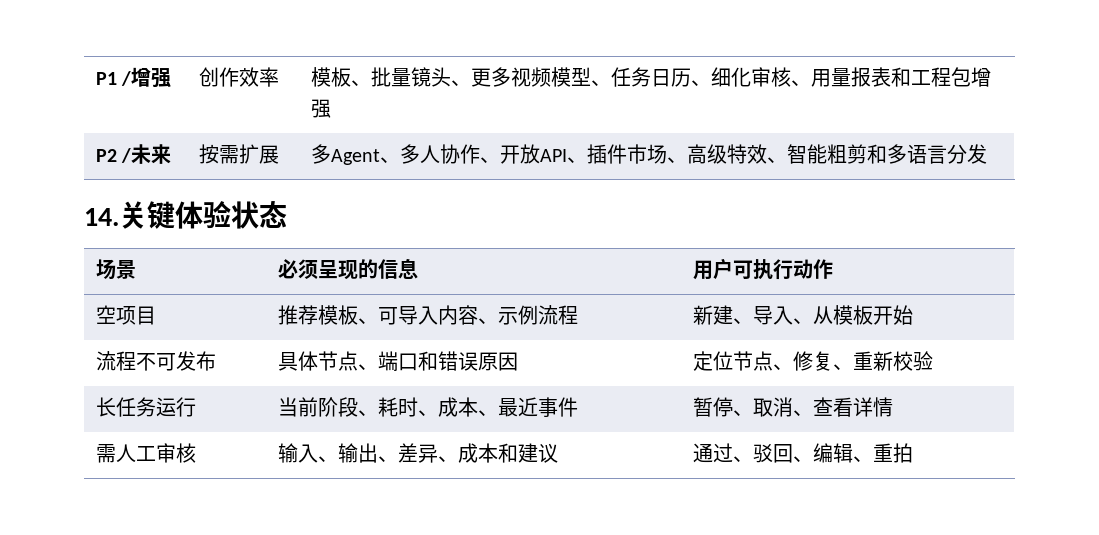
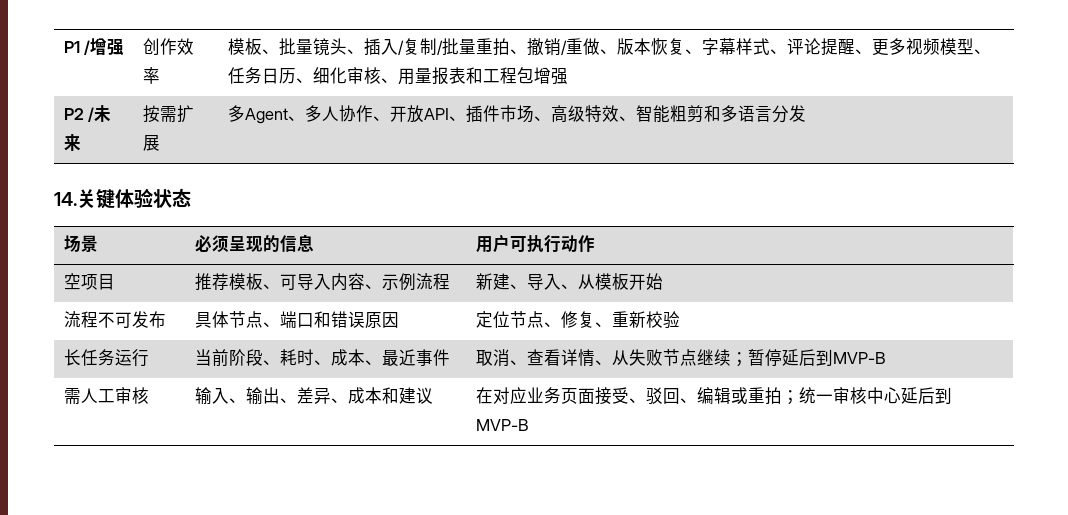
- P1 /增强 | 创作效率 | 模板、批量镜头、更多视频模型、任务日历、细化审核、用量报表和工程包增强
+ P1 /增强 | 创作效率 | 模板、批量镜头、插入/复制/批量重拍、撤销/重做、版本恢复、字幕样式、评论提醒、更多视频模型、任务日历、细化审核、用量报表和工程包增强
- 长任务运行 | 当前阶段、耗时、成本、最近事件 | 暂停、取消、查看详情
+ 长任务运行 | 当前阶段、耗时、成本、最近事件 | 取消、查看详情、从失败节点继续；暂停延后到MVP-B
- 需人工审核 | 输入、输出、差异、成本和建议 | 通过、驳回、编辑、重拍
+ 需人工审核 | 输入、输出、差异、成本和建议 | 在对应业务页面接受、驳回、编辑或重拍；统一审核中心延后到MVP-B

